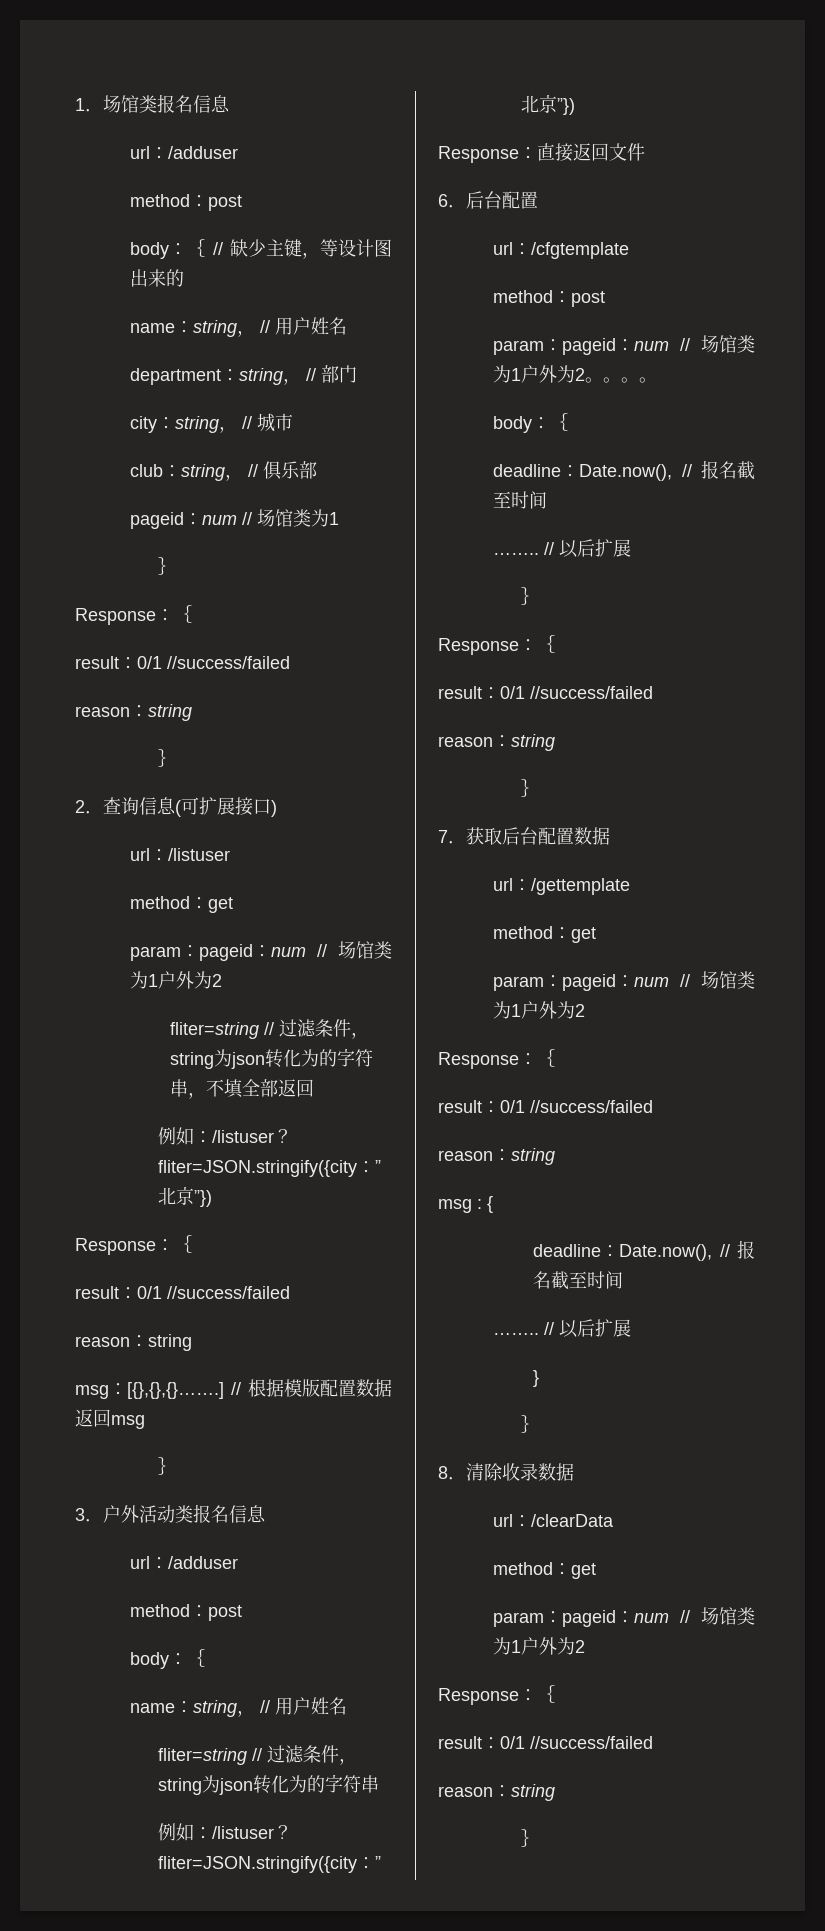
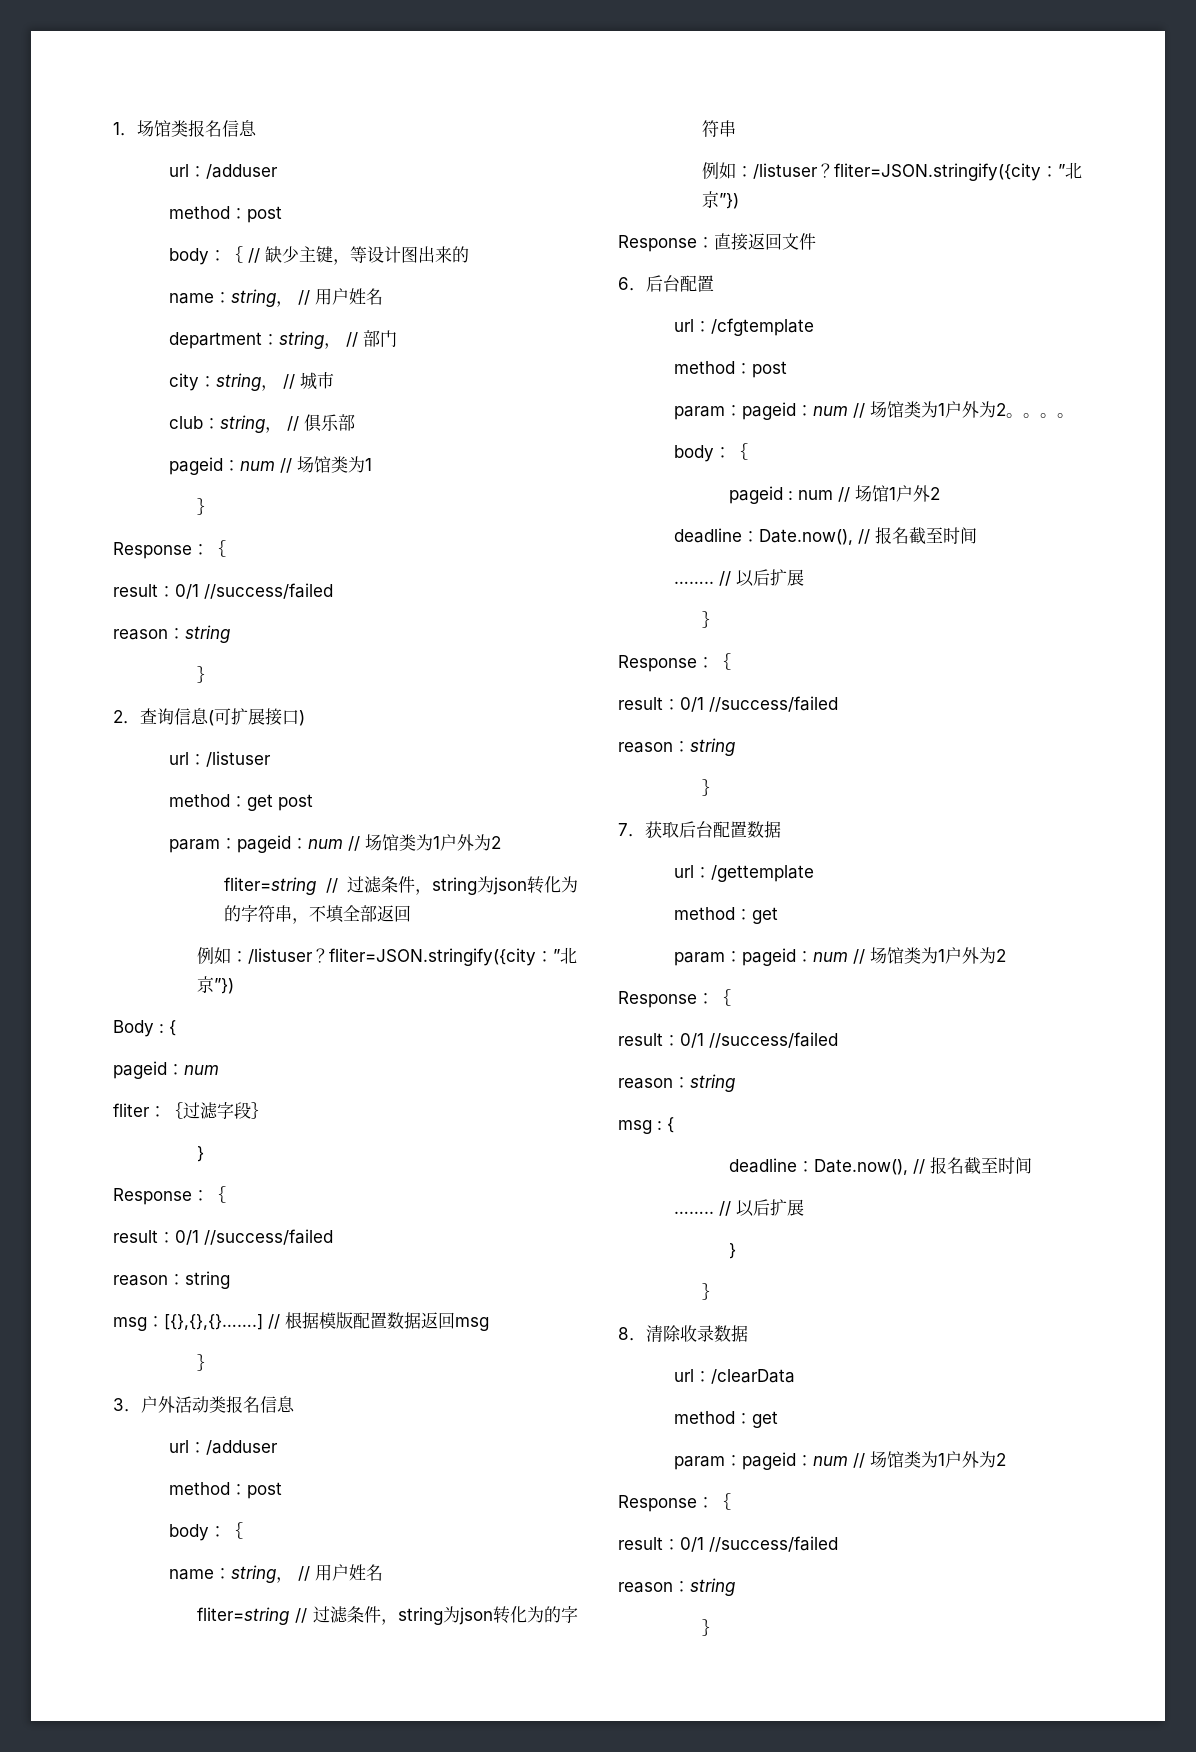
  url：/listuser
- method：get
+ method：get post
+ Body : {
+ pageid：num
+ fliter：｛过滤字段｝
+ }
+ pageid : num // 场馆1户外2

